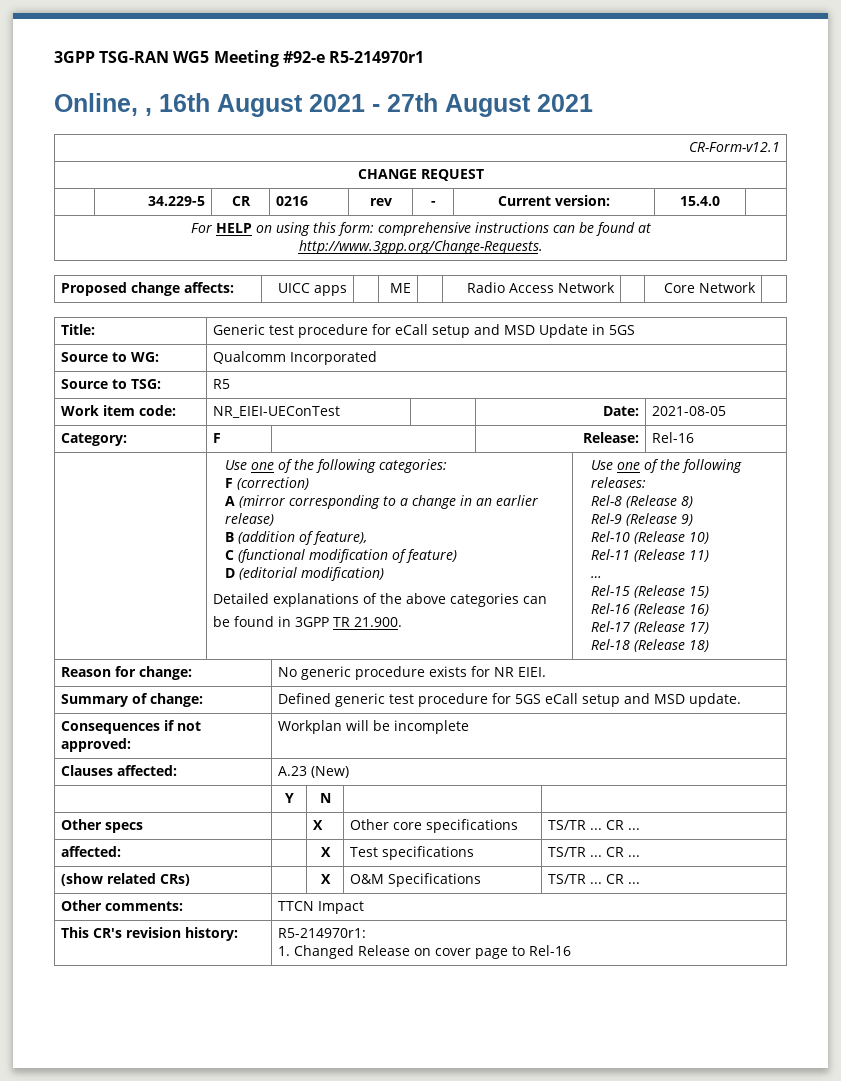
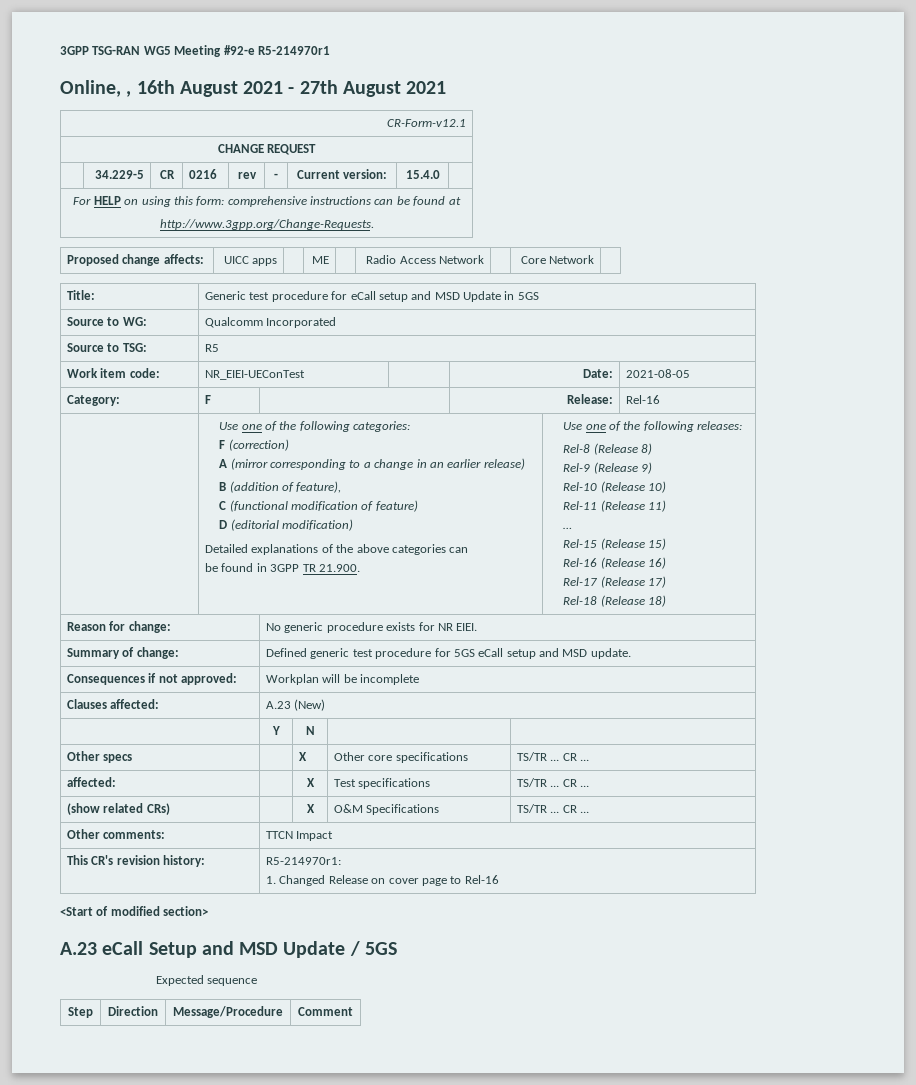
+ <Start of modified section>
+ A.23 eCall Setup and MSD Update / 5GS
+ Expected sequence
+ Step | Direction | Message/Procedure | Comment

